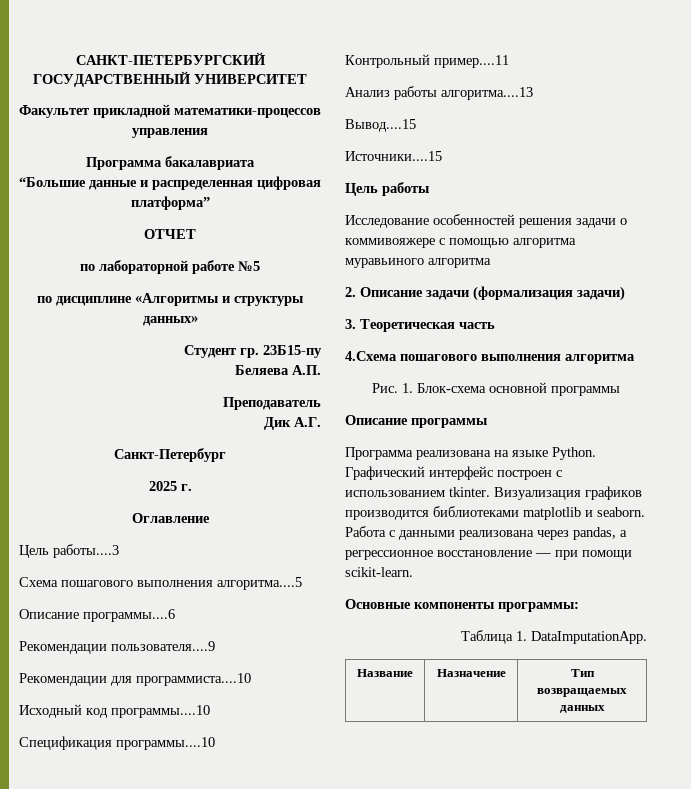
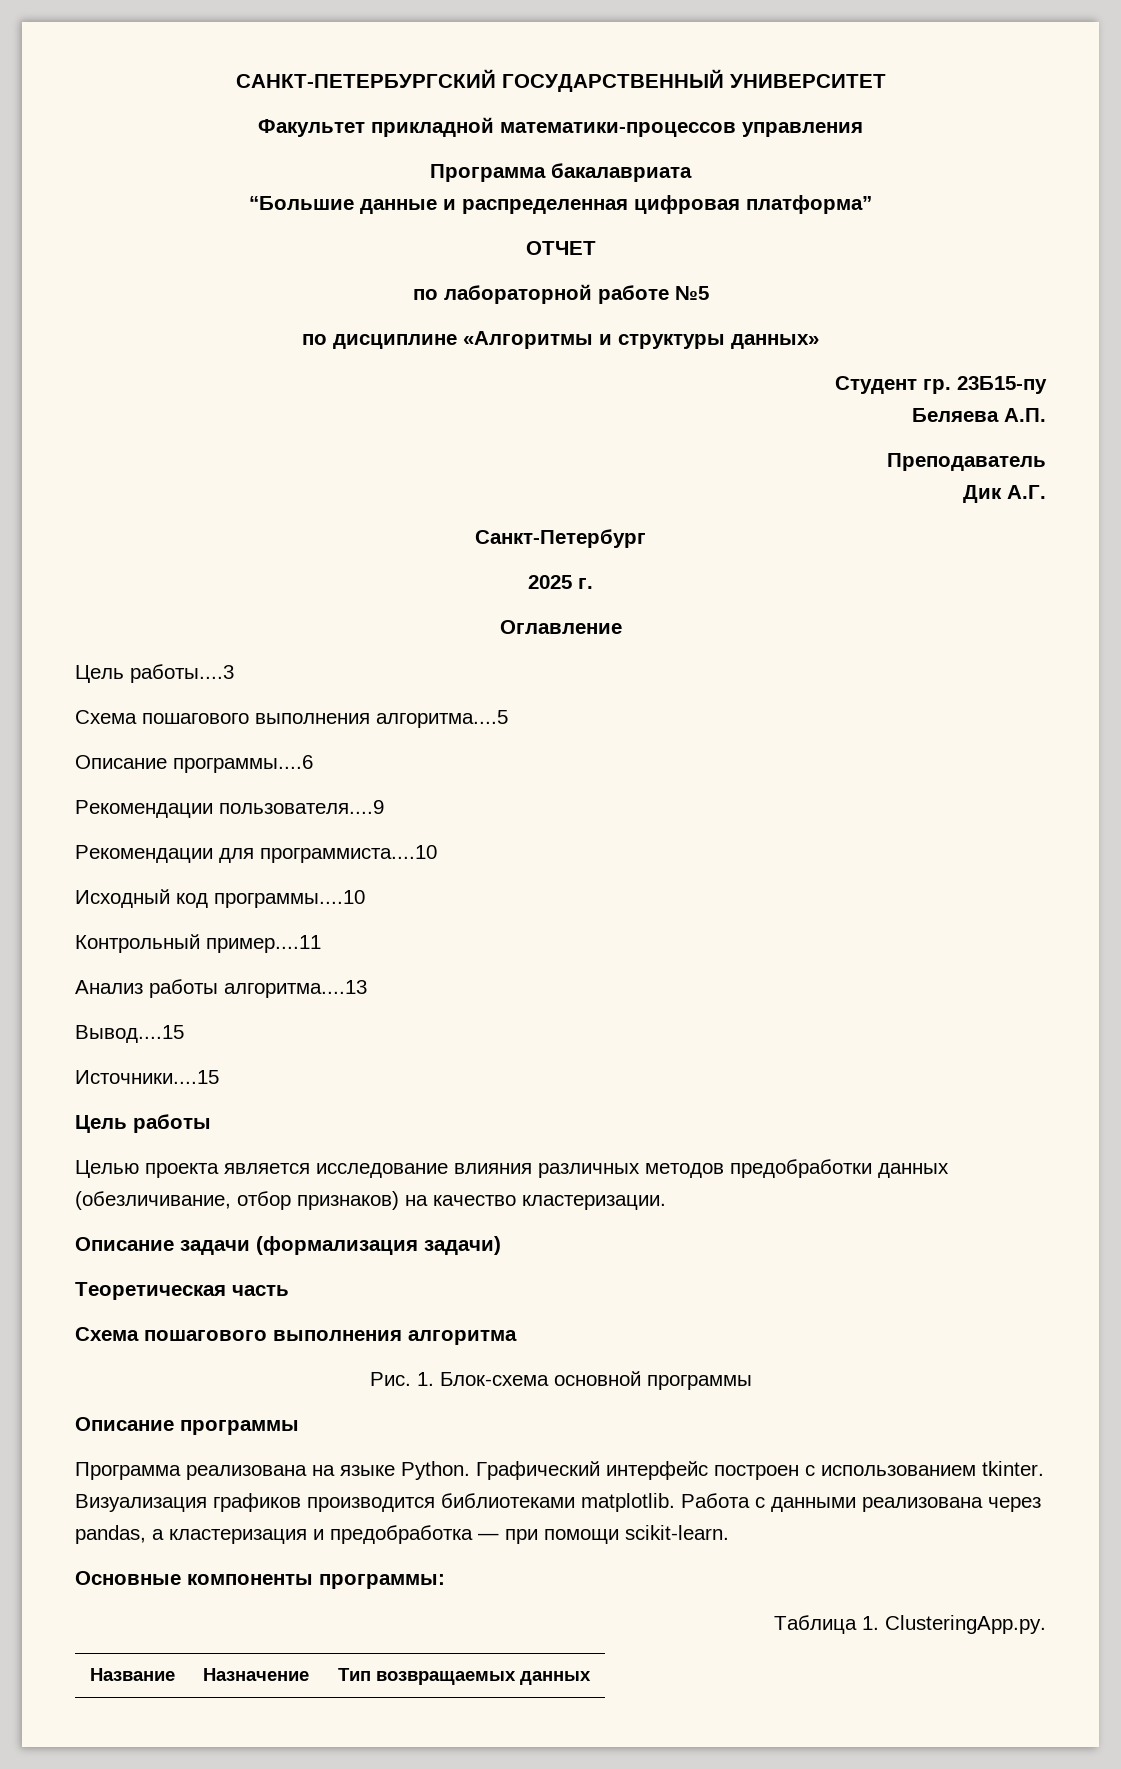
- Спецификация программы....10
- Исследование особенностей решения задачи о коммивояжере с помощью алгоритма муравьиного алгоритма
- 2. Описание задачи (формализация задачи)
+ Целью проекта является исследование влияния различных методов предобработки данных (обезличивание, отбор признаков) на качество кластеризации.
+ Описание задачи (формализация задачи)
- 3. Теоретическая часть
+ Теоретическая часть
- 4.Схема пошагового выполнения алгоритма
+ Схема пошагового выполнения алгоритма
- Визуализация графиков производится библиотеками matplotlib и seaborn.
+ Визуализация графиков производится библиотеками matplotlib.
- Работа с данными реализована через pandas, а регрессионное восстановление — при помощи scikit-learn.
+ Работа с данными реализована через pandas, а кластеризация и предобработка — при помощи scikit-learn.
- Таблица 1. DataImputationApp.
+ Таблица 1. ClusteringApp.py.

